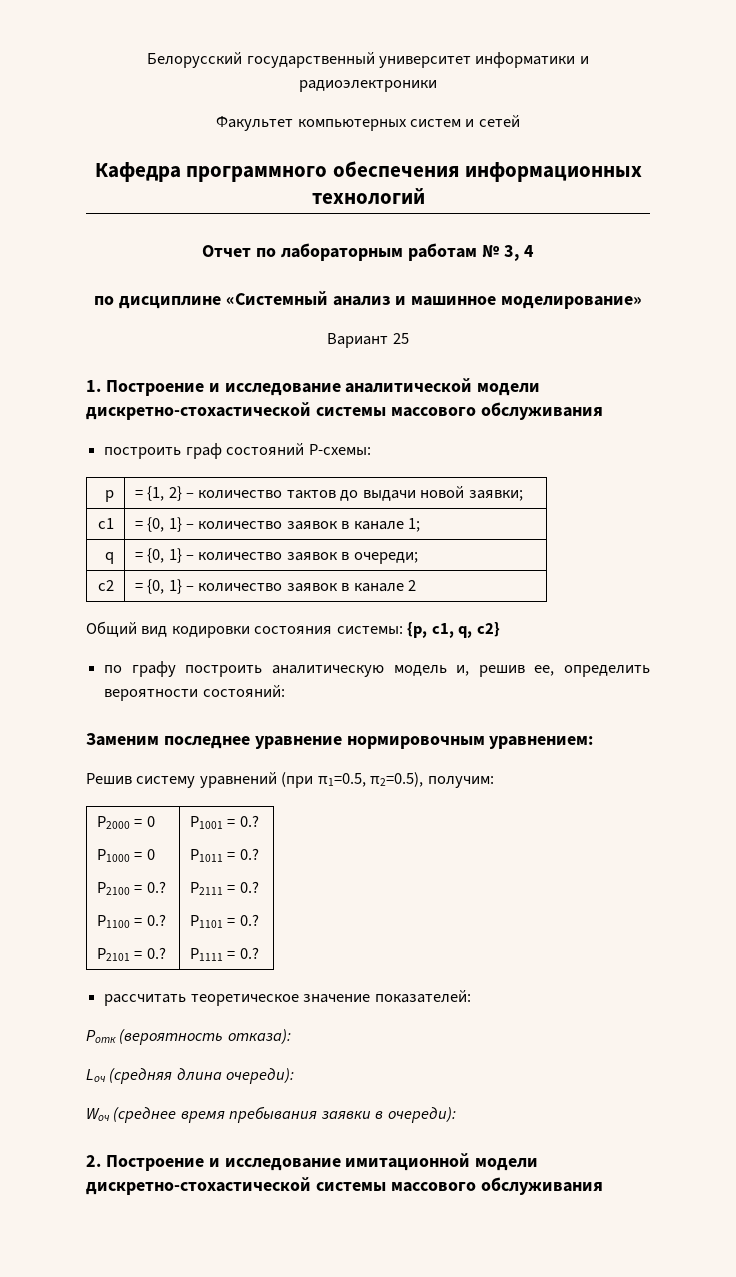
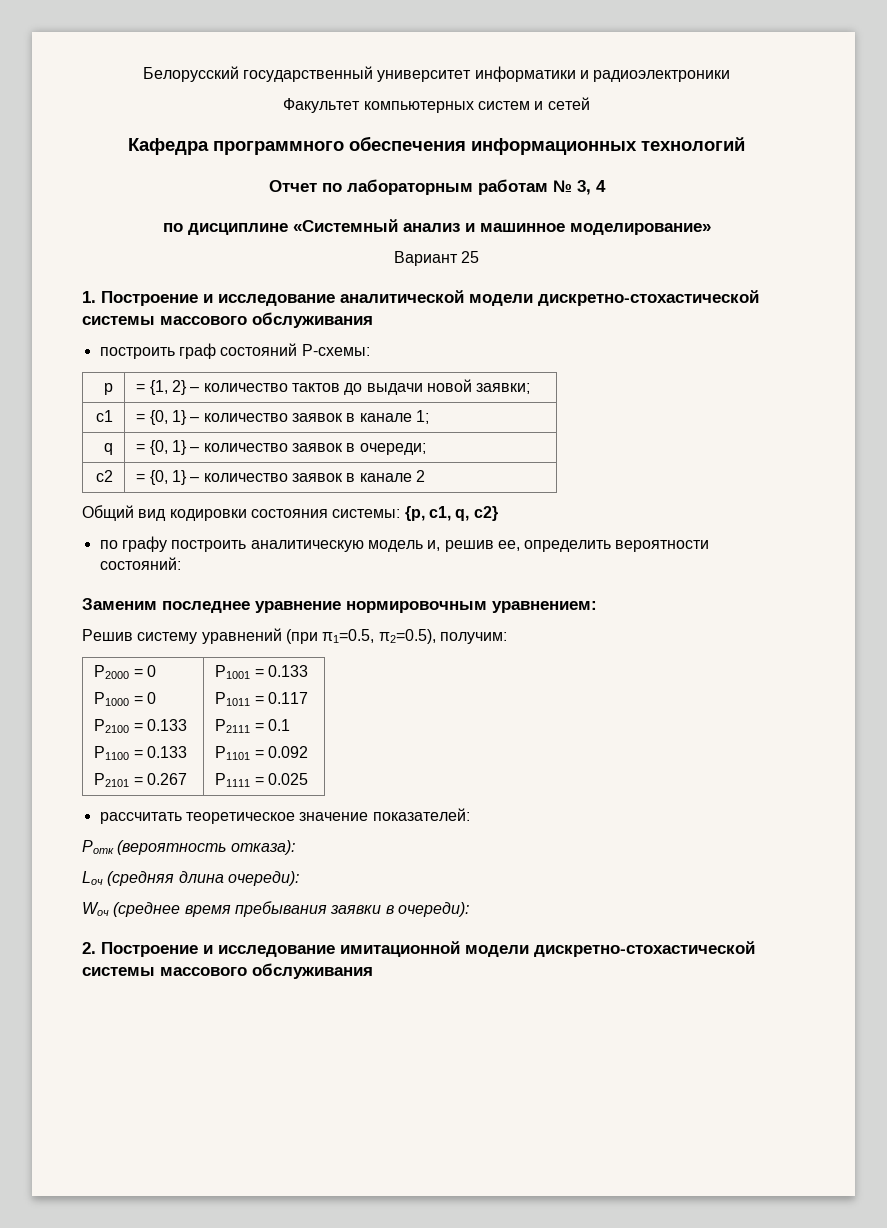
  P2000 = 0
  P1000 = 0
- P2100 = 0.?
- P1100 = 0.?
- P2101 = 0.? | P1001 = 0.?
- P1011 = 0.?
- P2111 = 0.?
- P1101 = 0.?
- P1111 = 0.?
+ P2100 = 0.133
+ P1100 = 0.133
+ P2101 = 0.267 | P1001 = 0.133
+ P1011 = 0.117
+ P2111 = 0.1
+ P1101 = 0.092
+ P1111 = 0.025

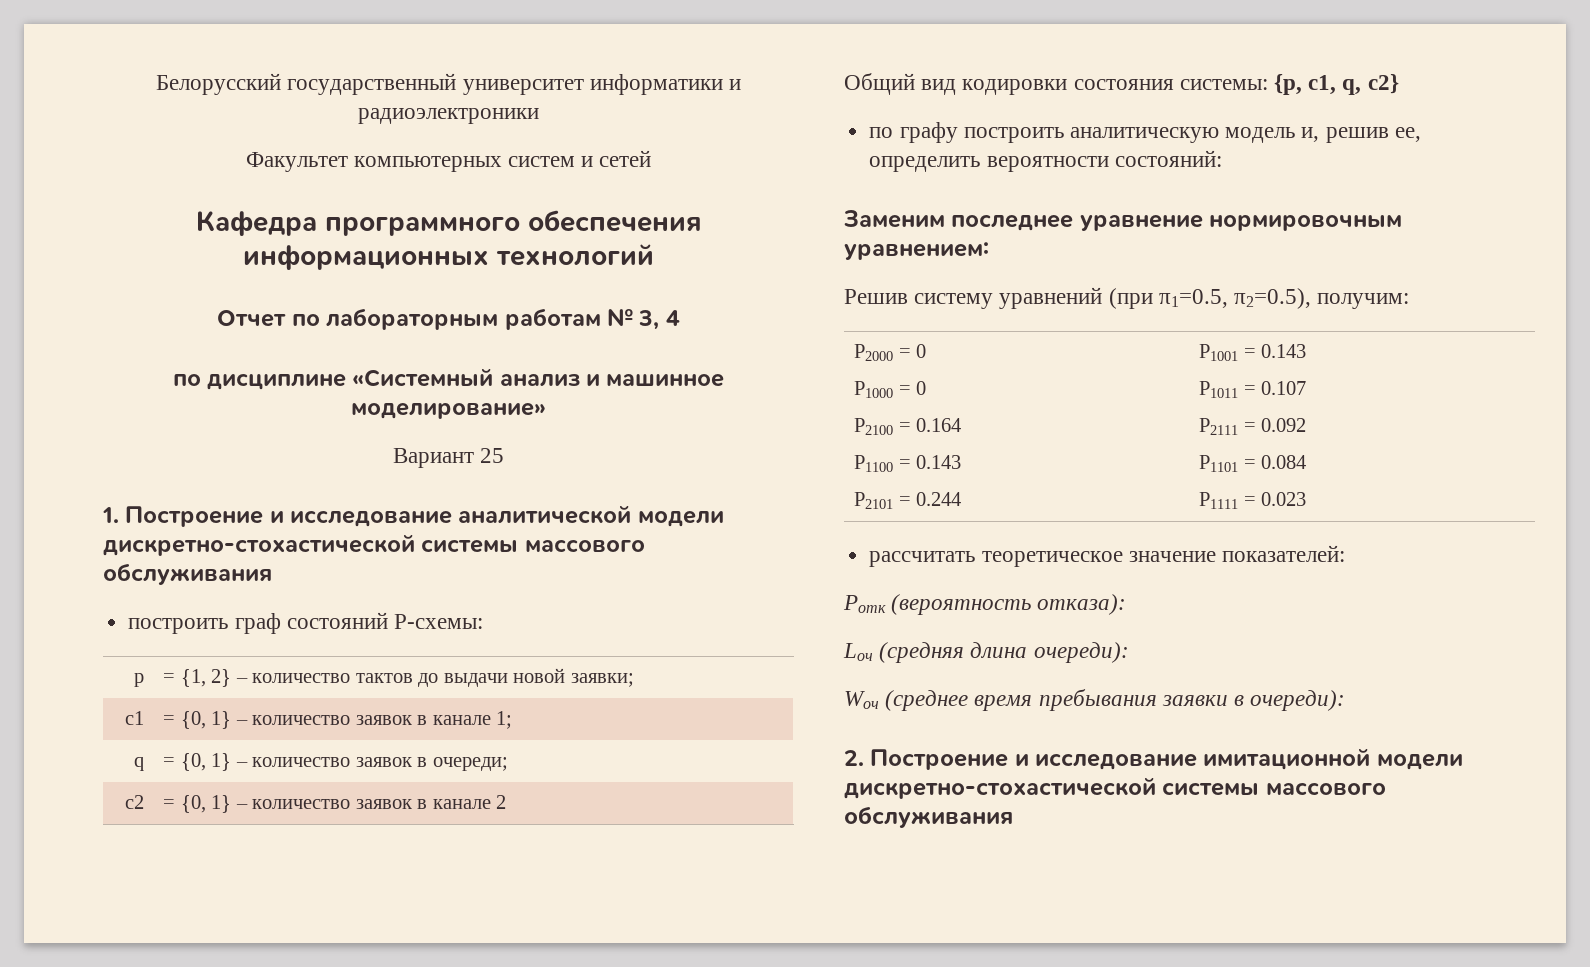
  P2000 = 0
  P1000 = 0
- P2100 = 0.133
- P1100 = 0.133
- P2101 = 0.267 | P1001 = 0.133
- P1011 = 0.117
- P2111 = 0.1
- P1101 = 0.092
- P1111 = 0.025
+ P2100 = 0.164
+ P1100 = 0.143
+ P2101 = 0.244 | P1001 = 0.143
+ P1011 = 0.107
+ P2111 = 0.092
+ P1101 = 0.084
+ P1111 = 0.023

